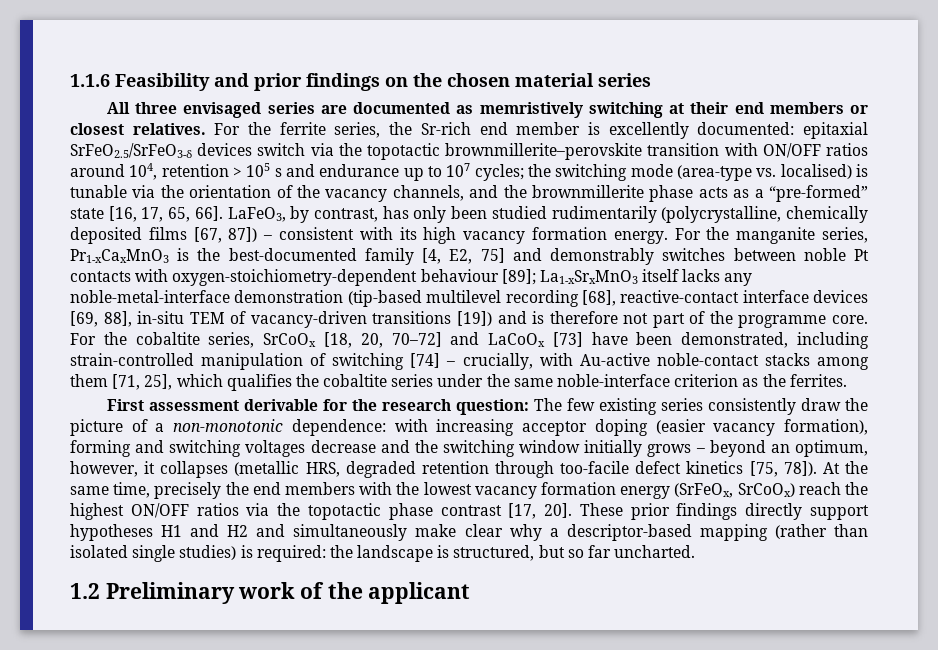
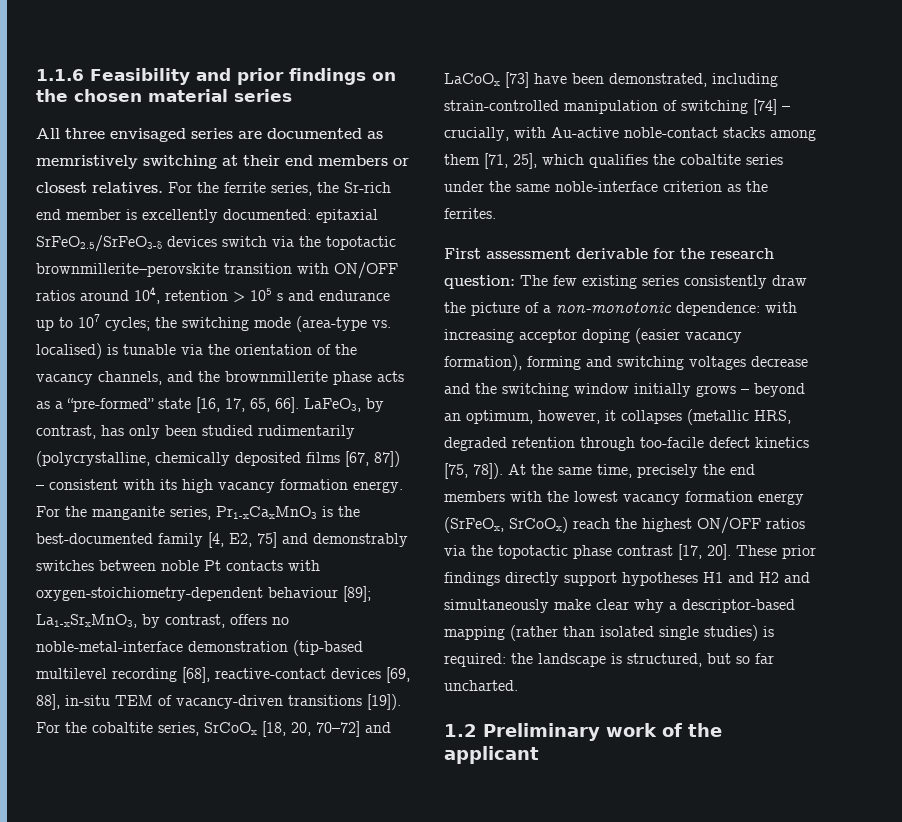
- For the manganite series, Pr1-xCaxMnO3 is the best-documented family [4, E2, 75] and demonstrably switches between noble Pt contacts with oxygen-stoichiometry-dependent behaviour [89]; La1-xSrxMnO3 itself lacks any noble-metal-interface demonstration (tip-based multilevel recording [68], reactive-contact interface devices [69, 88], in-situ TEM of vacancy-driven transitions [19]) and is therefore not part of the programme core.
+ For the manganite series, Pr1-xCaxMnO3 is the best-documented family [4, E2, 75] and demonstrably switches between noble Pt contacts with oxygen-stoichiometry-dependent behaviour [89]; La1-xSrxMnO3, by contrast, offers no noble-metal-interface demonstration (tip-based multilevel recording [68], reactive-contact devices [69, 88], in-situ TEM of vacancy-driven transitions [19]).

